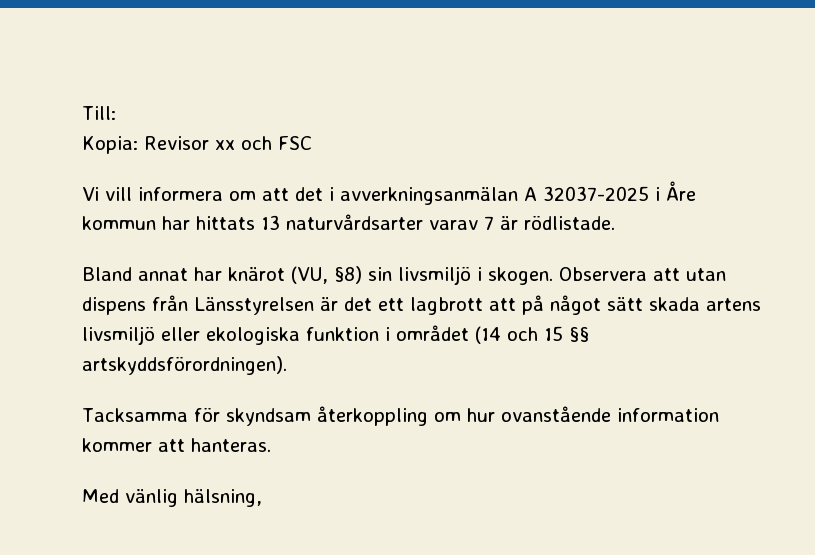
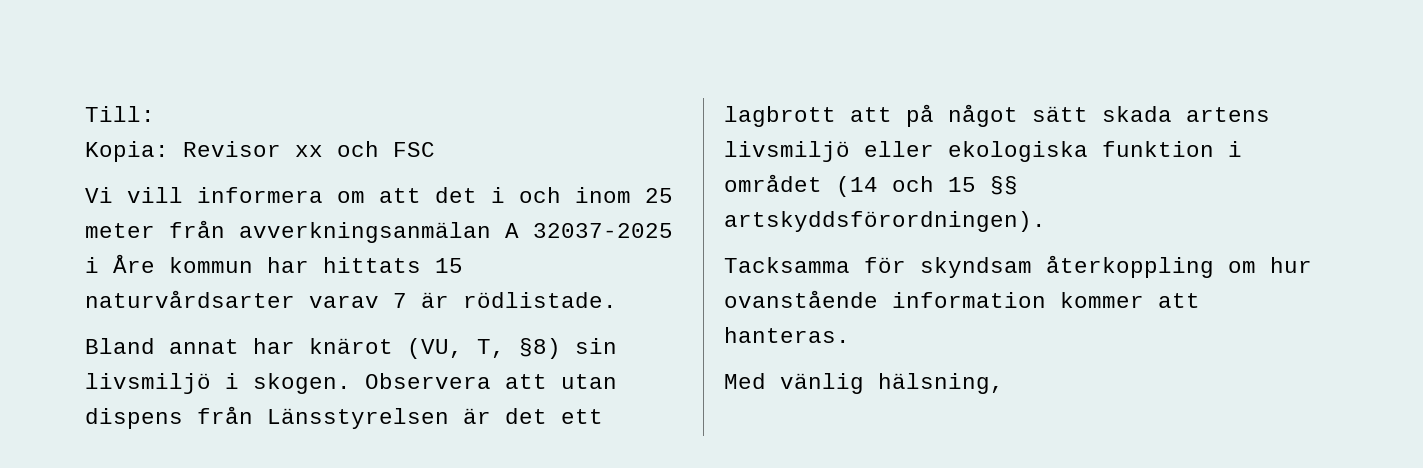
- Vi vill informera om att det i avverkningsanmälan A 32037-2025 i Åre kommun har hittats 13 naturvårdsarter varav 7 är rödlistade.
+ Vi vill informera om att det i och inom 25 meter från avverkningsanmälan A 32037-2025 i Åre kommun har hittats 15 naturvårdsarter varav 7 är rödlistade.
- Bland annat har knärot (VU, §8) sin livsmiljö i skogen.
+ Bland annat har knärot (VU, T, §8) sin livsmiljö i skogen.

